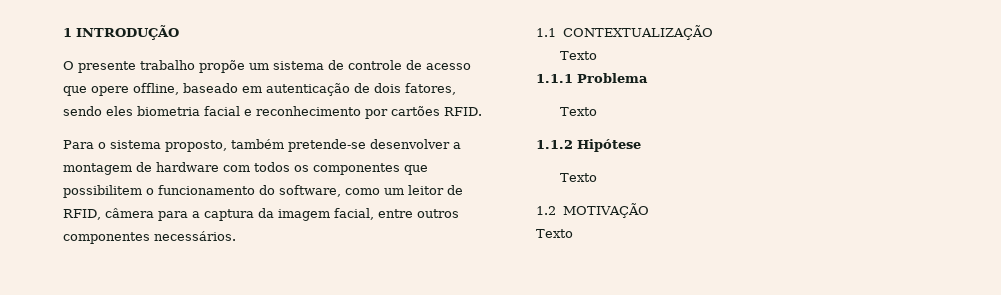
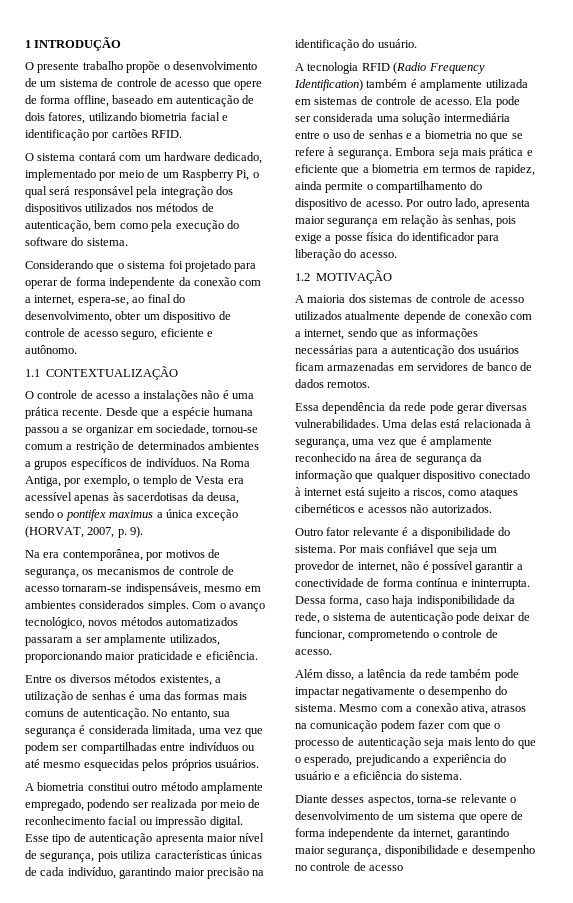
- O presente trabalho propõe um sistema de controle de acesso que opere offline, baseado em autenticação de dois fatores, sendo eles biometria facial e reconhecimento por cartões RFID.
+ O presente trabalho propõe o desenvolvimento de um sistema de controle de acesso que opere de forma offline, baseado em autenticação de dois fatores, utilizando biometria facial e identificação por cartões RFID.
- Para o sistema proposto, também pretende-se desenvolver a montagem de hardware com todos os componentes que possibilitem o funcionamento do software, como um leitor de RFID, câmera para a captura da imagem facial, entre outros componentes necessários.
+ O sistema contará com um hardware dedicado, implementado por meio de um Raspberry Pi, o qual será responsável pela integração dos dispositivos utilizados nos métodos de autenticação, bem como pela execução do software do sistema.
+ Considerando que o sistema foi projetado para operar de forma independente da conexão com a internet, espera-se, ao final do desenvolvimento, obter um dispositivo de controle de acesso seguro, eficiente e autônomo.
  1.1 CONTEXTUALIZAÇÃO
- Texto
- 1.1.1 Problema
- Texto
- 1.1.2 Hipótese
- Texto
+ O controle de acesso a instalações não é uma prática recente. Desde que a espécie humana passou a se organizar em sociedade, tornou-se comum a restrição de determinados ambientes a grupos específicos de indivíduos. Na Roma Antiga, por exemplo, o templo de Vesta era acessível apenas às sacerdotisas da deusa, sendo o pontifex maximus a única exceção (HORVAT, 2007, p. 9).
+ Na era contemporânea, por motivos de segurança, os mecanismos de controle de acesso tornaram-se indispensáveis, mesmo em ambientes considerados simples. Com o avanço tecnológico, novos métodos automatizados passaram a ser amplamente utilizados, proporcionando maior praticidade e eficiência.
+ Entre os diversos métodos existentes, a utilização de senhas é uma das formas mais comuns de autenticação. No entanto, sua segurança é considerada limitada, uma vez que podem ser compartilhadas entre indivíduos ou até mesmo esquecidas pelos próprios usuários.
+ A biometria constitui outro método amplamente empregado, podendo ser realizada por meio de reconhecimento facial ou impressão digital. Esse tipo de autenticação apresenta maior nível de segurança, pois utiliza características únicas de cada indivíduo, garantindo maior precisão na identificação do usuário.
+ A tecnologia RFID (Radio Frequency Identification) também é amplamente utilizada em sistemas de controle de acesso. Ela pode ser considerada uma solução intermediária entre o uso de senhas e a biometria no que se refere à segurança. Embora seja mais prática e eficiente que a biometria em termos de rapidez, ainda permite o compartilhamento do dispositivo de acesso. Por outro lado, apresenta maior segurança em relação às senhas, pois exige a posse física do identificador para liberação do acesso.
  1.2 MOTIVAÇÃO
- Texto
+ A maioria dos sistemas de controle de acesso utilizados atualmente depende de conexão com a internet, sendo que as informações necessárias para a autenticação dos usuários ficam armazenadas em servidores de banco de dados remotos.
+ Essa dependência da rede pode gerar diversas vulnerabilidades. Uma delas está relacionada à segurança, uma vez que é amplamente reconhecido na área de segurança da informação que qualquer dispositivo conectado à internet está sujeito a riscos, como ataques cibernéticos e acessos não autorizados.
+ Outro fator relevante é a disponibilidade do sistema. Por mais confiável que seja um provedor de internet, não é possível garantir a conectividade de forma contínua e ininterrupta. Dessa forma, caso haja indisponibilidade da rede, o sistema de autenticação pode deixar de funcionar, comprometendo o controle de acesso.
+ Além disso, a latência da rede também pode impactar negativamente o desempenho do sistema. Mesmo com a conexão ativa, atrasos na comunicação podem fazer com que o processo de autenticação seja mais lento do que o esperado, prejudicando a experiência do usuário e a eficiência do sistema.
+ Diante desses aspectos, torna-se relevante o desenvolvimento de um sistema que opere de forma independente da internet, garantindo maior segurança, disponibilidade e desempenho no controle de acesso

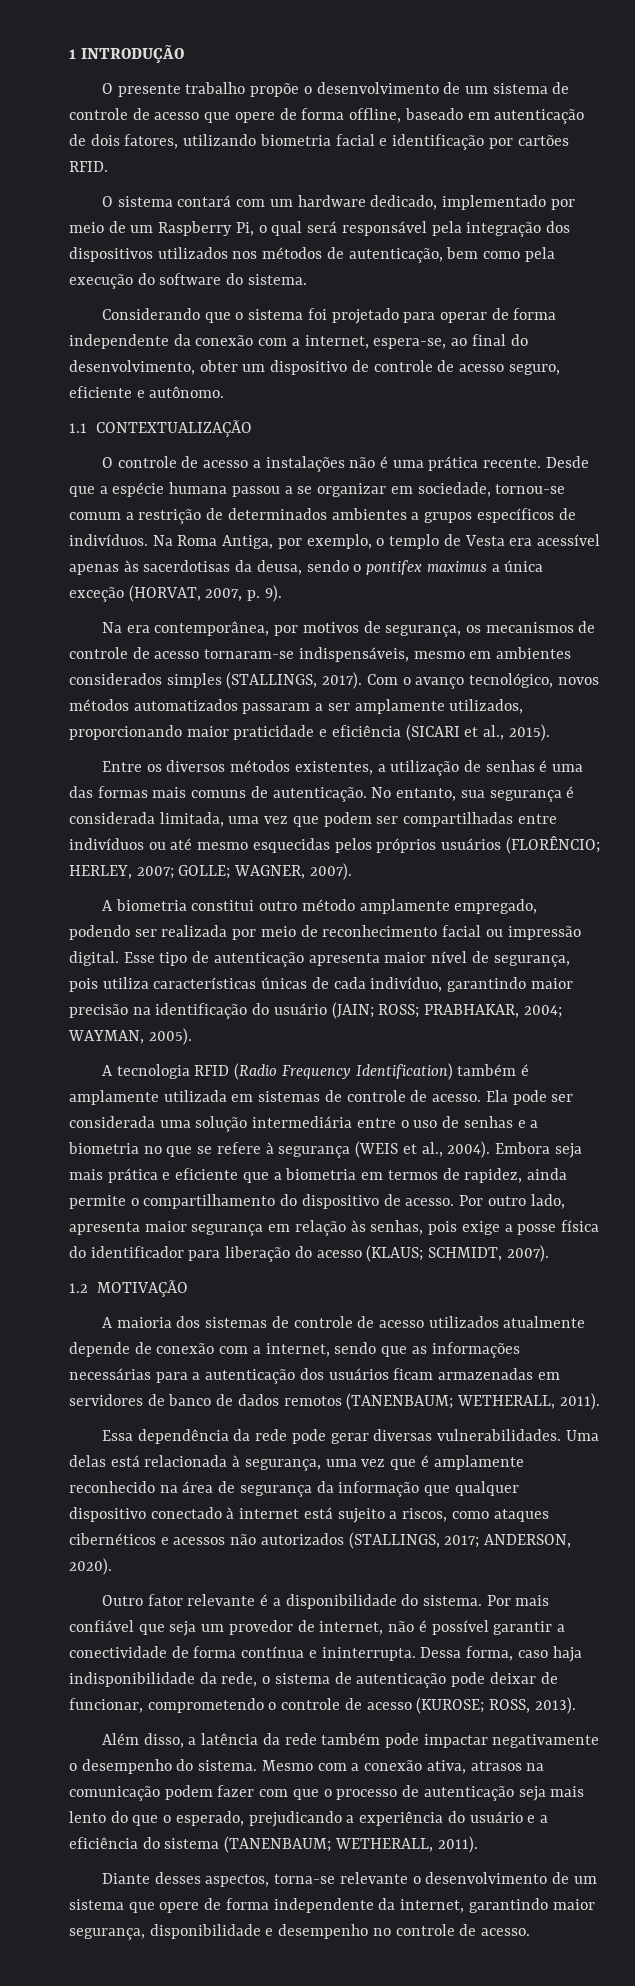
- Na era contemporânea, por motivos de segurança, os mecanismos de controle de acesso tornaram-se indispensáveis, mesmo em ambientes considerados simples.
+ Na era contemporânea, por motivos de segurança, os mecanismos de controle de acesso tornaram-se indispensáveis, mesmo em ambientes considerados simples (STALLINGS, 2017).
- Com o avanço tecnológico, novos métodos automatizados passaram a ser amplamente utilizados, proporcionando maior praticidade e eficiência.
+ Com o avanço tecnológico, novos métodos automatizados passaram a ser amplamente utilizados, proporcionando maior praticidade e eficiência (SICARI et al., 2015).
- No entanto, sua segurança é considerada limitada, uma vez que podem ser compartilhadas entre indivíduos ou até mesmo esquecidas pelos próprios usuários.
+ No entanto, sua segurança é considerada limitada, uma vez que podem ser compartilhadas entre indivíduos ou até mesmo esquecidas pelos próprios usuários (FLORÊNCIO; HERLEY, 2007; GOLLE; WAGNER, 2007).
- Esse tipo de autenticação apresenta maior nível de segurança, pois utiliza características únicas de cada indivíduo, garantindo maior precisão na identificação do usuário.
+ Esse tipo de autenticação apresenta maior nível de segurança, pois utiliza características únicas de cada indivíduo, garantindo maior precisão na identificação do usuário (JAIN; ROSS; PRABHAKAR, 2004; WAYMAN, 2005).
- Ela pode ser considerada uma solução intermediária entre o uso de senhas e a biometria no que se refere à segurança.
+ Ela pode ser considerada uma solução intermediária entre o uso de senhas e a biometria no que se refere à segurança (WEIS et al., 2004).
- Por outro lado, apresenta maior segurança em relação às senhas, pois exige a posse física do identificador para liberação do acesso.
+ Por outro lado, apresenta maior segurança em relação às senhas, pois exige a posse física do identificador para liberação do acesso (KLAUS; SCHMIDT, 2007).
- A maioria dos sistemas de controle de acesso utilizados atualmente depende de conexão com a internet, sendo que as informações necessárias para a autenticação dos usuários ficam armazenadas em servidores de banco de dados remotos.
+ A maioria dos sistemas de controle de acesso utilizados atualmente depende de conexão com a internet, sendo que as informações necessárias para a autenticação dos usuários ficam armazenadas em servidores de banco de dados remotos (TANENBAUM; WETHERALL, 2011).
- Uma delas está relacionada à segurança, uma vez que é amplamente reconhecido na área de segurança da informação que qualquer dispositivo conectado à internet está sujeito a riscos, como ataques cibernéticos e acessos não autorizados.
+ Uma delas está relacionada à segurança, uma vez que é amplamente reconhecido na área de segurança da informação que qualquer dispositivo conectado à internet está sujeito a riscos, como ataques cibernéticos e acessos não autorizados (STALLINGS, 2017; ANDERSON, 2020).
- Dessa forma, caso haja indisponibilidade da rede, o sistema de autenticação pode deixar de funcionar, comprometendo o controle de acesso.
+ Dessa forma, caso haja indisponibilidade da rede, o sistema de autenticação pode deixar de funcionar, comprometendo o controle de acesso (KUROSE; ROSS, 2013).
- Mesmo com a conexão ativa, atrasos na comunicação podem fazer com que o processo de autenticação seja mais lento do que o esperado, prejudicando a experiência do usuário e a eficiência do sistema.
+ Mesmo com a conexão ativa, atrasos na comunicação podem fazer com que o processo de autenticação seja mais lento do que o esperado, prejudicando a experiência do usuário e a eficiência do sistema (TANENBAUM; WETHERALL, 2011).
- Diante desses aspectos, torna-se relevante o desenvolvimento de um sistema que opere de forma independente da internet, garantindo maior segurança, disponibilidade e desempenho no controle de acesso
+ Diante desses aspectos, torna-se relevante o desenvolvimento de um sistema que opere de forma independente da internet, garantindo maior segurança, disponibilidade e desempenho no controle de acesso.

